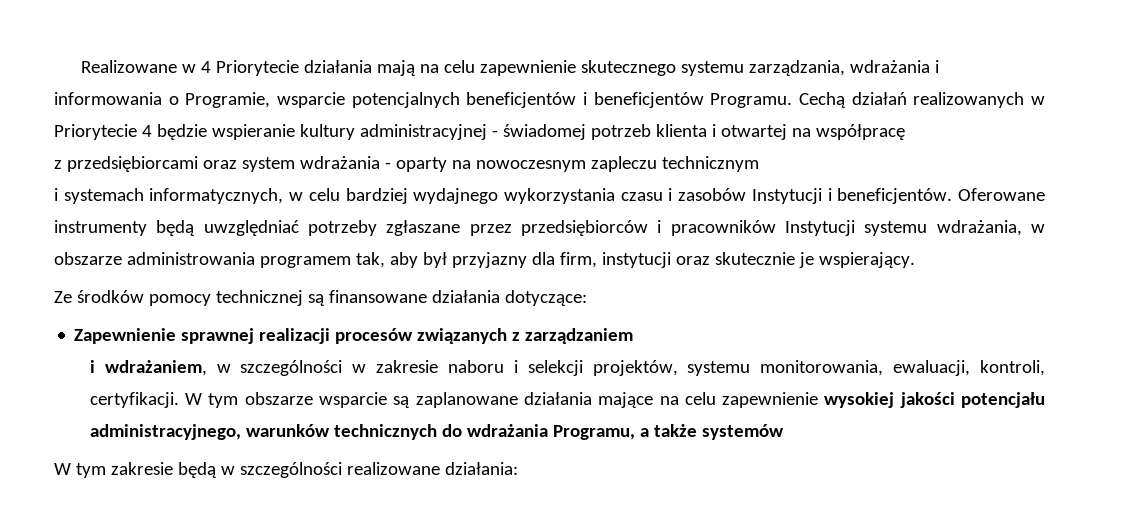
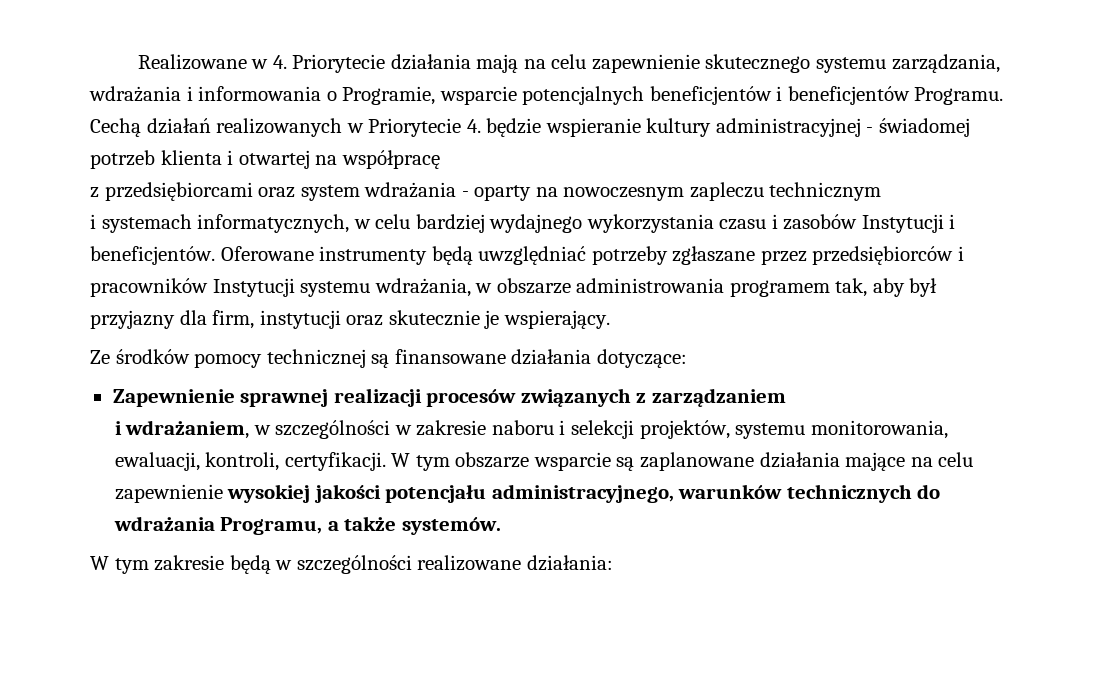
- Realizowane w 4 Priorytecie działania mają na celu zapewnienie skutecznego systemu zarządzania, wdrażania i informowania o Programie, wsparcie potencjalnych beneficjentów i beneficjentów Programu.
+ Realizowane w 4. Priorytecie działania mają na celu zapewnienie skutecznego systemu zarządzania, wdrażania i informowania o Programie, wsparcie potencjalnych beneficjentów i beneficjentów Programu.
- Cechą działań realizowanych w Priorytecie 4 będzie wspieranie kultury administracyjnej - świadomej potrzeb klienta i otwartej na współpracę
+ Cechą działań realizowanych w Priorytecie 4. będzie wspieranie kultury administracyjnej - świadomej potrzeb klienta i otwartej na współpracę
- W tym obszarze wsparcie są zaplanowane działania mające na celu zapewnienie wysokiej jakości potencjału administracyjnego, warunków technicznych do wdrażania Programu, a także systemów
+ W tym obszarze wsparcie są zaplanowane działania mające na celu zapewnienie wysokiej jakości potencjału administracyjnego, warunków technicznych do wdrażania Programu, a także systemów.

